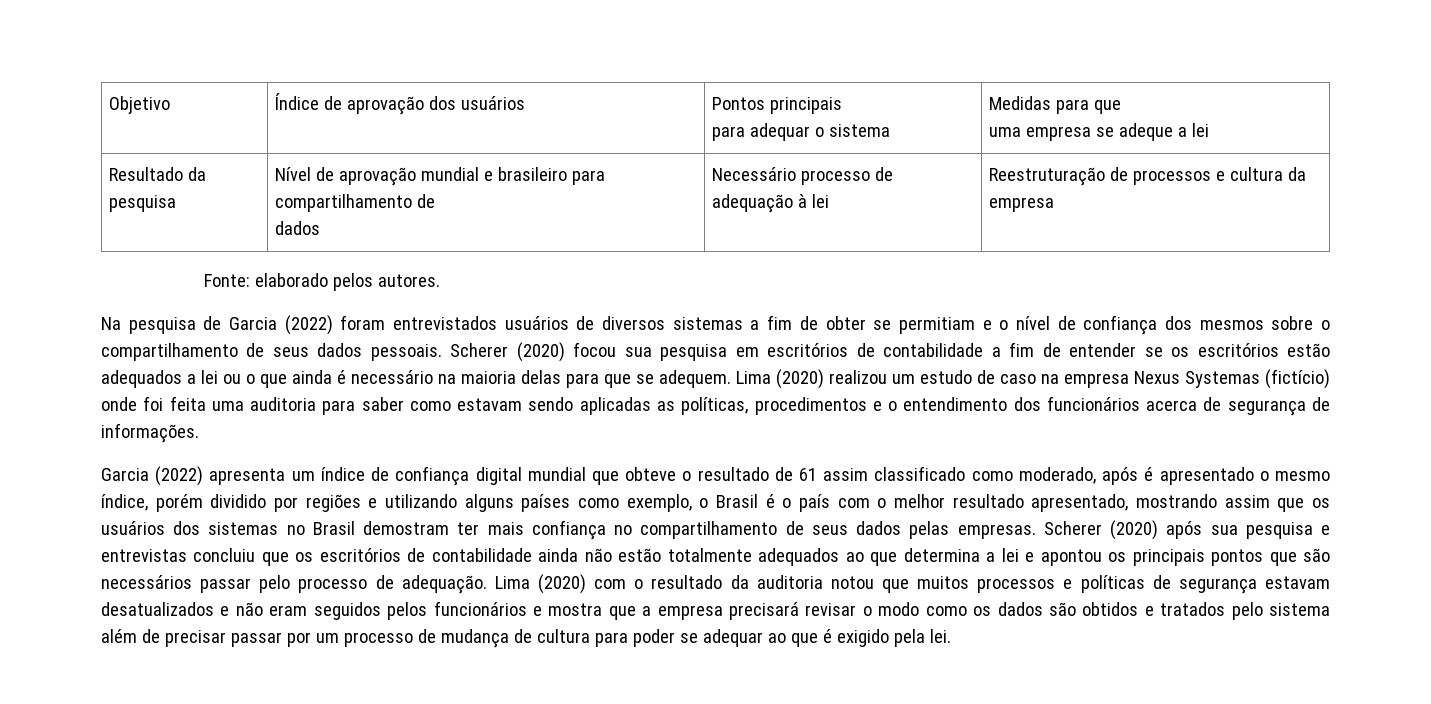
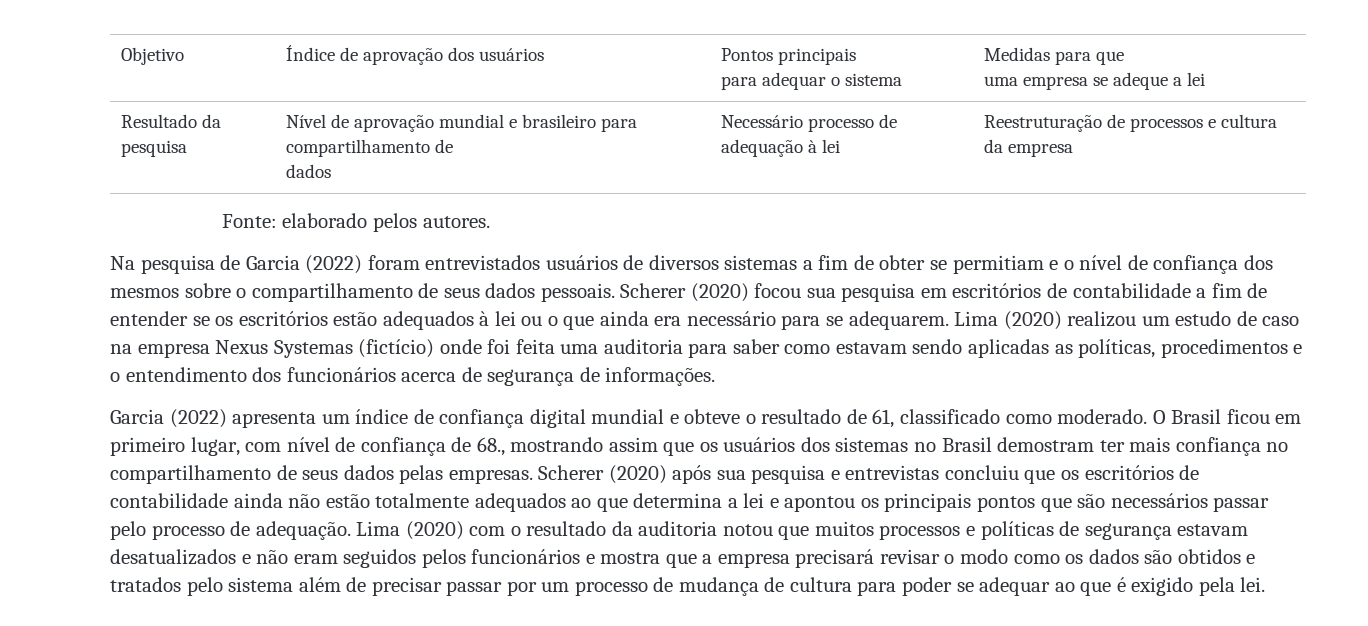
- Scherer (2020) focou sua pesquisa em escritórios de contabilidade a fim de entender se os escritórios estão adequados a lei ou o que ainda é necessário na maioria delas para que se adequem.
+ Scherer (2020) focou sua pesquisa em escritórios de contabilidade a fim de entender se os escritórios estão adequados à lei ou o que ainda era necessário para se adequarem.
- Garcia (2022) apresenta um índice de confiança digital mundial que obteve o resultado de 61 assim classificado como moderado, após é apresentado o mesmo índice, porém dividido por regiões e utilizando alguns países como exemplo, o Brasil é o país com o melhor resultado apresentado, mostrando assim que os usuários dos sistemas no Brasil demostram ter mais confiança no compartilhamento de seus dados pelas empresas.
+ Garcia (2022) apresenta um índice de confiança digital mundial e obteve o resultado de 61, classificado como moderado. O Brasil ficou em primeiro lugar, com nível de confiança de 68., mostrando assim que os usuários dos sistemas no Brasil demostram ter mais confiança no compartilhamento de seus dados pelas empresas.

